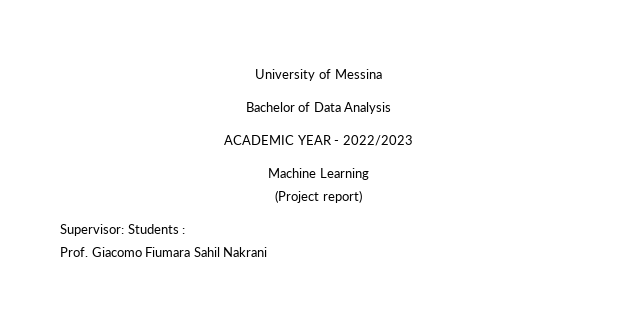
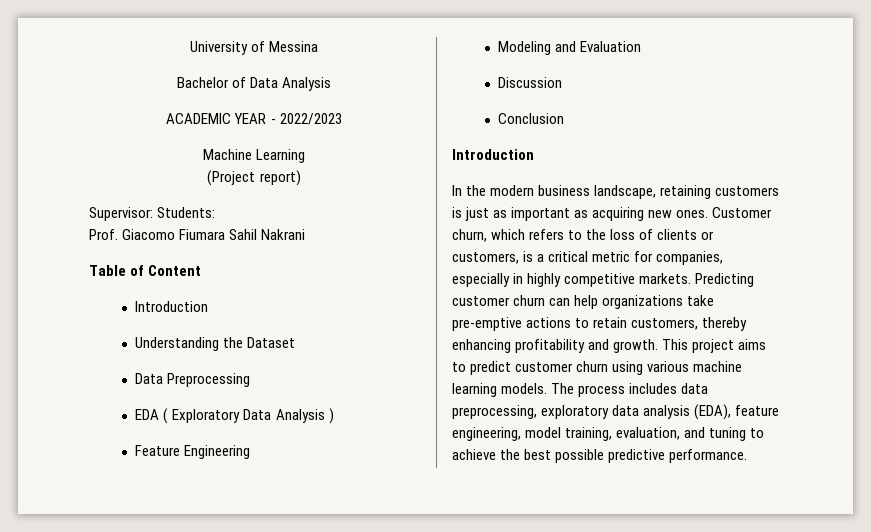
- Supervisor: Students :
+ Supervisor: Students:
+ Table of Content
+ Introduction
+ Understanding the Dataset
+ Data Preprocessing
+ EDA ( Exploratory Data Analysis )
+ Feature Engineering
+ Modeling and Evaluation
+ Discussion
+ Conclusion
+ Introduction
+ In the modern business landscape, retaining customers is just as important as acquiring new ones. Customer churn, which refers to the loss of clients or customers, is a critical metric for companies, especially in highly competitive markets. Predicting customer churn can help organizations take pre-emptive actions to retain customers, thereby enhancing profitability and growth. This project aims to predict customer churn using various machine learning models. The process includes data preprocessing, exploratory data analysis (EDA), feature engineering, model training, evaluation, and tuning to achieve the best possible predictive performance.

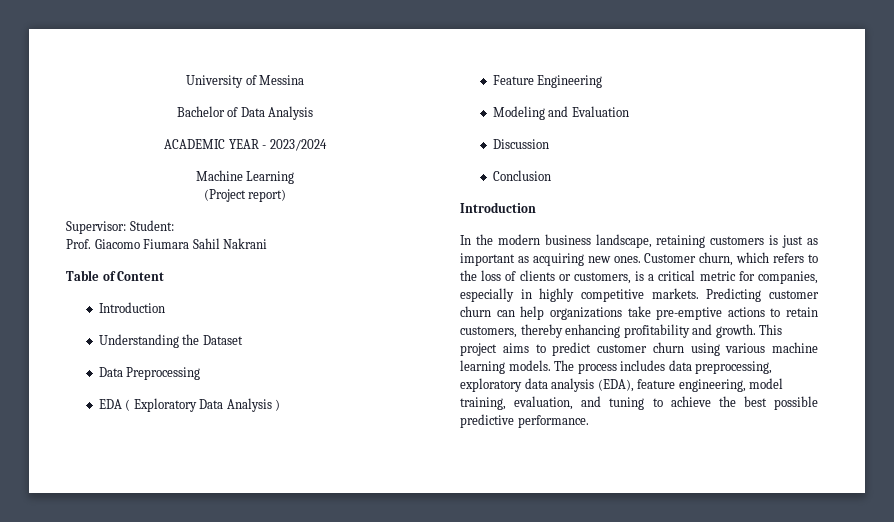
- ACADEMIC YEAR - 2022/2023
+ ACADEMIC YEAR - 2023/2024
- Supervisor: Students:
+ Supervisor: Student:

